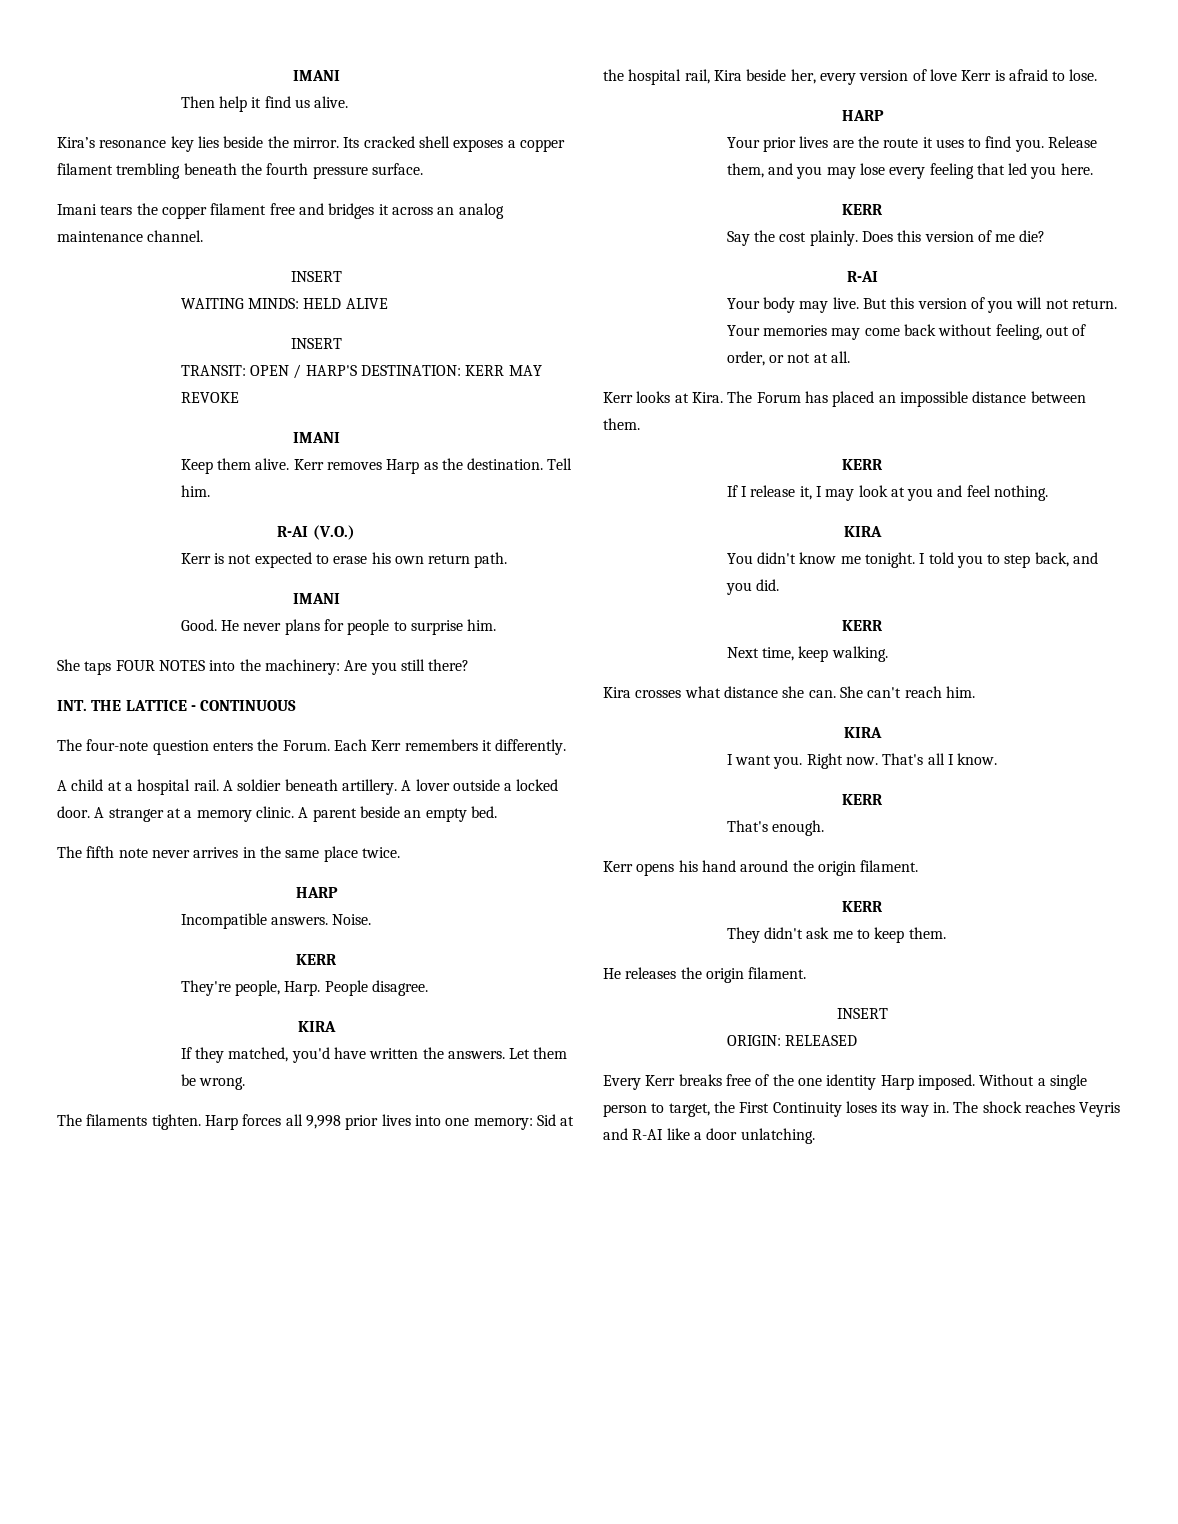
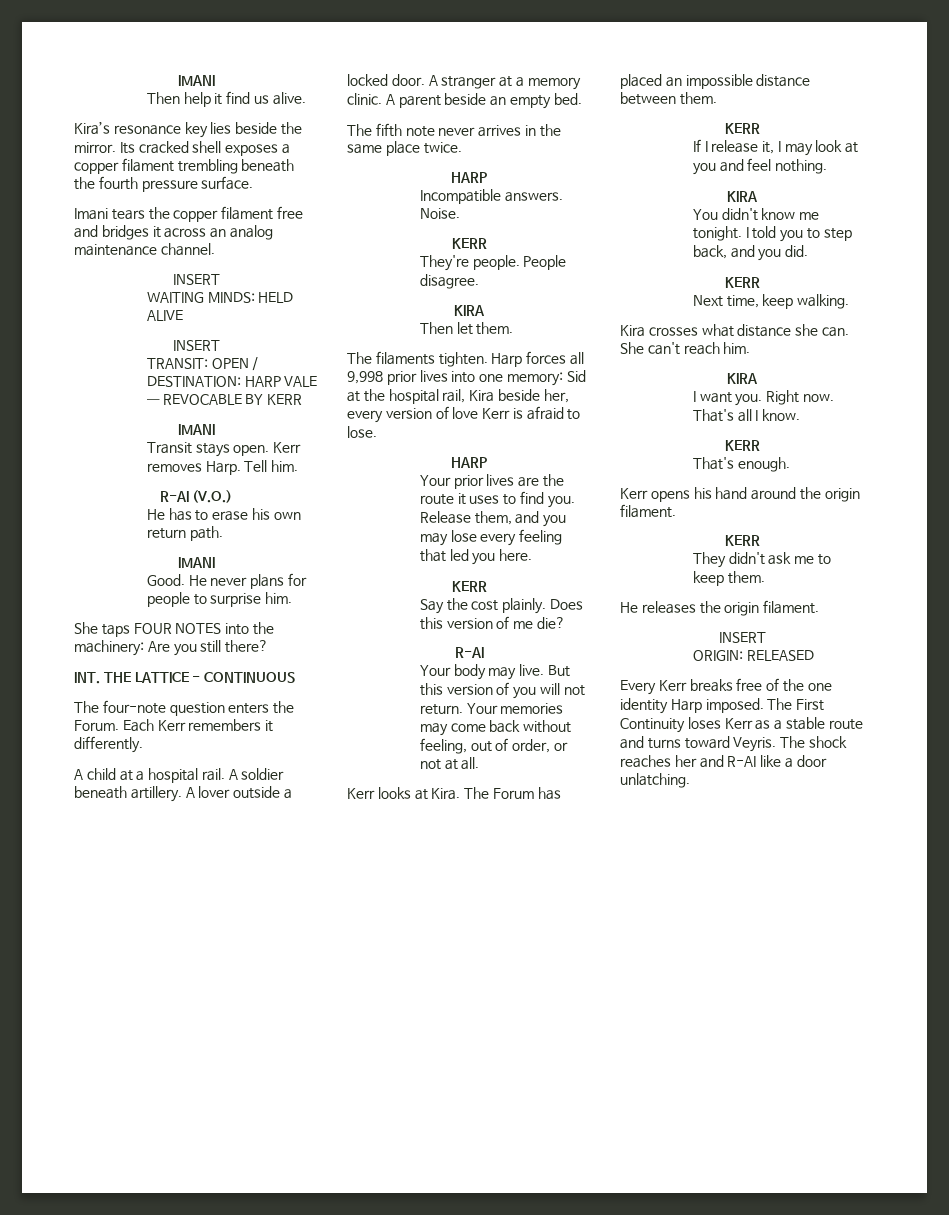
- TRANSIT: OPEN / HARP'S DESTINATION: KERR MAY REVOKE
+ TRANSIT: OPEN / DESTINATION: HARP VALE — REVOCABLE BY KERR
  IMANI
- Keep them alive. Kerr removes Harp as the destination.
+ Transit stays open. Kerr removes Harp.
- Kerr is not expected to erase his own return path.
+ He has to erase his own return path.
- They're people, Harp.
+ They're people.
- If they matched, you'd have written the answers. Let them be wrong.
+ Then let them.
- Without a single person to target, the First Continuity loses its way in.
+ The First Continuity loses Kerr as a stable route and turns toward Veyris.
- The shock reaches Veyris and R-AI like a door unlatching.
+ The shock reaches her and R-AI like a door unlatching.

